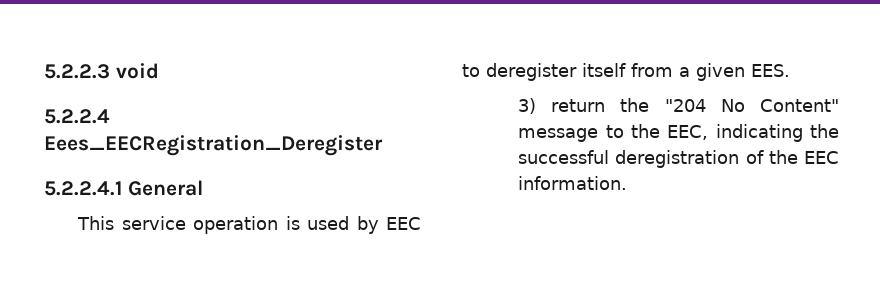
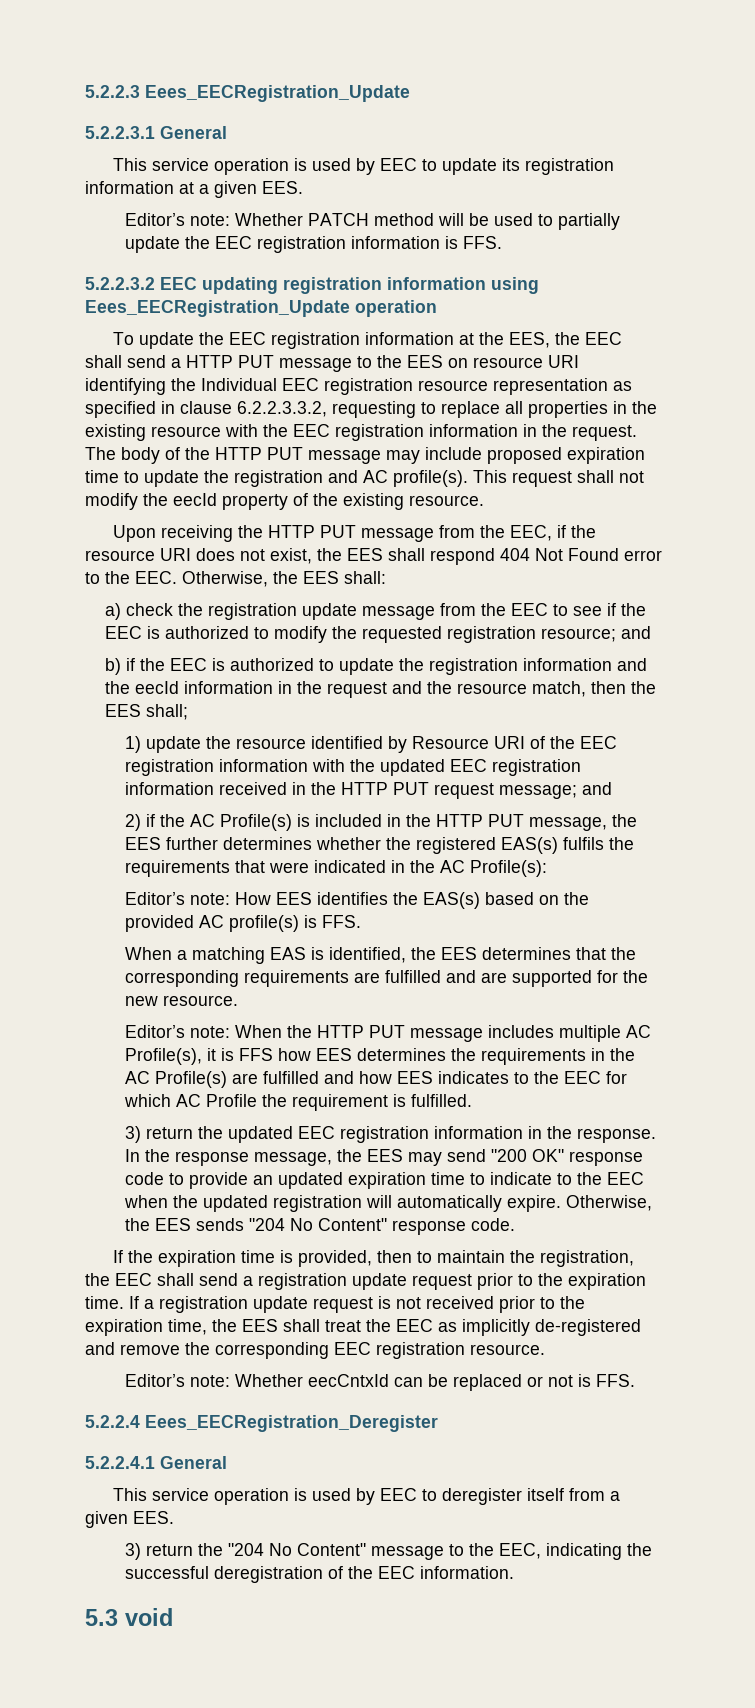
- 5.2.2.3 void
+ 5.2.2.3 Eees_EECRegistration_Update
+ 5.2.2.3.1 General
+ This service operation is used by EEC to update its registration information at a given EES.
+ Editor’s note: Whether PATCH method will be used to partially update the EEC registration information is FFS.
+ 5.2.2.3.2 EEC updating registration information using Eees_EECRegistration_Update operation
+ To update the EEC registration information at the EES, the EEC shall send a HTTP PUT message to the EES on resource URI identifying the Individual EEC registration resource representation as specified in clause 6.2.2.3.3.2, requesting to replace all properties in the existing resource with the EEC registration information in the request. The body of the HTTP PUT message may include proposed expiration time to update the registration and AC profile(s). This request shall not modify the eecId property of the existing resource.
+ Upon receiving the HTTP PUT message from the EEC, if the resource URI does not exist, the EES shall respond 404 Not Found error to the EEC. Otherwise, the EES shall:
+ a) check the registration update message from the EEC to see if the EEC is authorized to modify the requested registration resource; and
+ b) if the EEC is authorized to update the registration information and the eecId information in the request and the resource match, then the EES shall;
+ 1) update the resource identified by Resource URI of the EEC registration information with the updated EEC registration information received in the HTTP PUT request message; and
+ 2) if the AC Profile(s) is included in the HTTP PUT message, the EES further determines whether the registered EAS(s) fulfils the requirements that were indicated in the AC Profile(s):
+ Editor’s note: How EES identifies the EAS(s) based on the provided AC profile(s) is FFS.
+ When a matching EAS is identified, the EES determines that the corresponding requirements are fulfilled and are supported for the new resource.
+ Editor’s note: When the HTTP PUT message includes multiple AC Profile(s), it is FFS how EES determines the requirements in the AC Profile(s) are fulfilled and how EES indicates to the EEC for which AC Profile the requirement is fulfilled.
+ 3) return the updated EEC registration information in the response. In the response message, the EES may send "200 OK" response code to provide an updated expiration time to indicate to the EEC when the updated registration will automatically expire. Otherwise, the EES sends "204 No Content" response code.
+ If the expiration time is provided, then to maintain the registration, the EEC shall send a registration update request prior to the expiration time. If a registration update request is not received prior to the expiration time, the EES shall treat the EEC as implicitly de-registered and remove the corresponding EEC registration resource.
+ Editor’s note: Whether eecCntxId can be replaced or not is FFS.
+ 5.3 void

